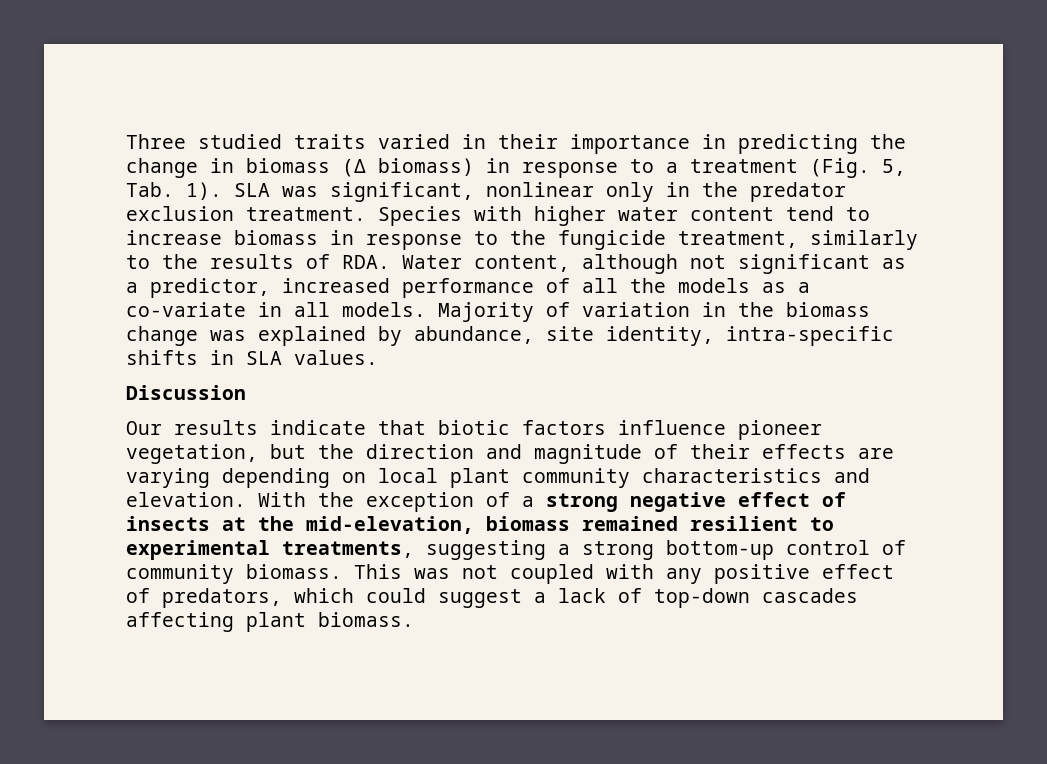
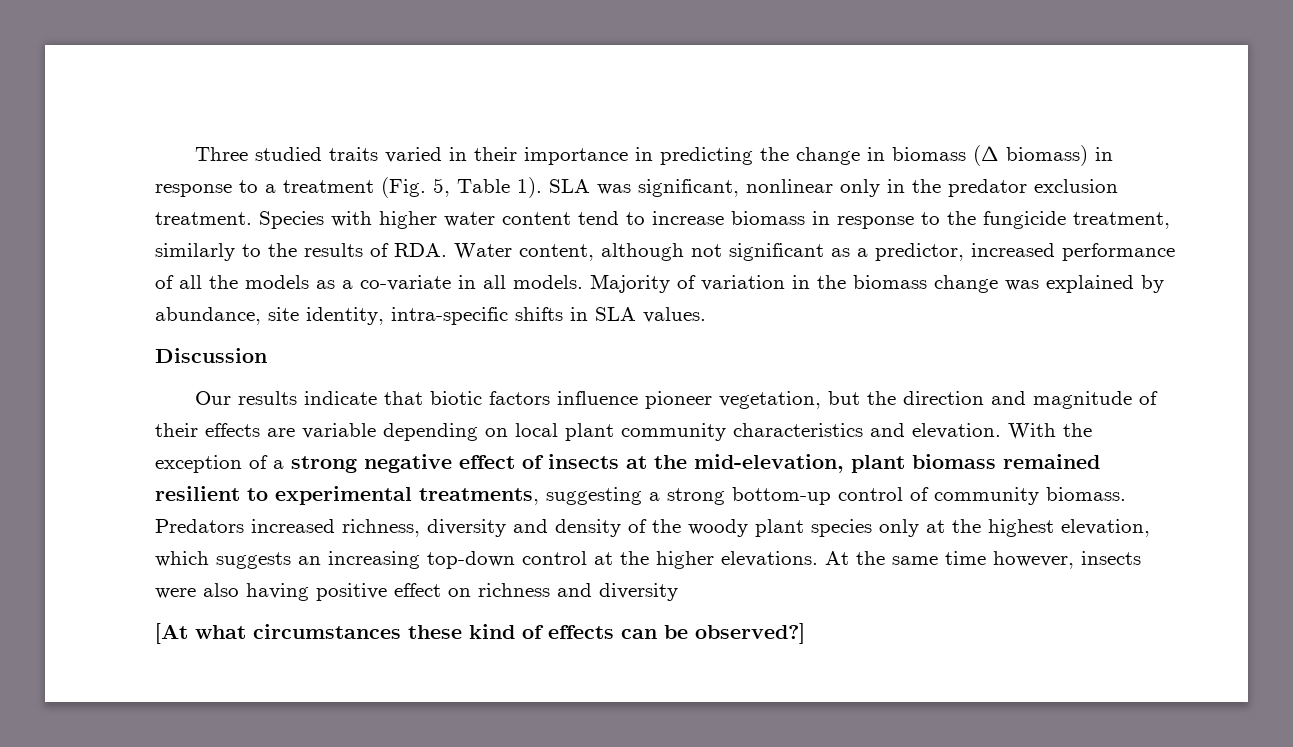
- Three studied traits varied in their importance in predicting the change in biomass (Δ biomass) in response to a treatment (Fig. 5, Tab. 1).
+ Three studied traits varied in their importance in predicting the change in biomass (Δ biomass) in response to a treatment (Fig. 5, Table 1).
- Our results indicate that biotic factors influence pioneer vegetation, but the direction and magnitude of their effects are varying depending on local plant community characteristics and elevation.
+ Our results indicate that biotic factors influence pioneer vegetation, but the direction and magnitude of their effects are variable depending on local plant community characteristics and elevation.
- With the exception of a strong negative effect of insects at the mid-elevation, biomass remained resilient to experimental treatments, suggesting a strong bottom-up control of community biomass.
+ With the exception of a strong negative effect of insects at the mid-elevation, plant biomass remained resilient to experimental treatments, suggesting a strong bottom-up control of community biomass.
- This was not coupled with any positive effect of predators, which could suggest a lack of top-down cascades affecting plant biomass.
+ Predators increased richness, diversity and density of the woody plant species only at the highest elevation, which suggests an increasing top-down control at the higher elevations. At the same time however, insects were also having positive effect on richness and diversity
+ [At what circumstances these kind of effects can be observed?]

